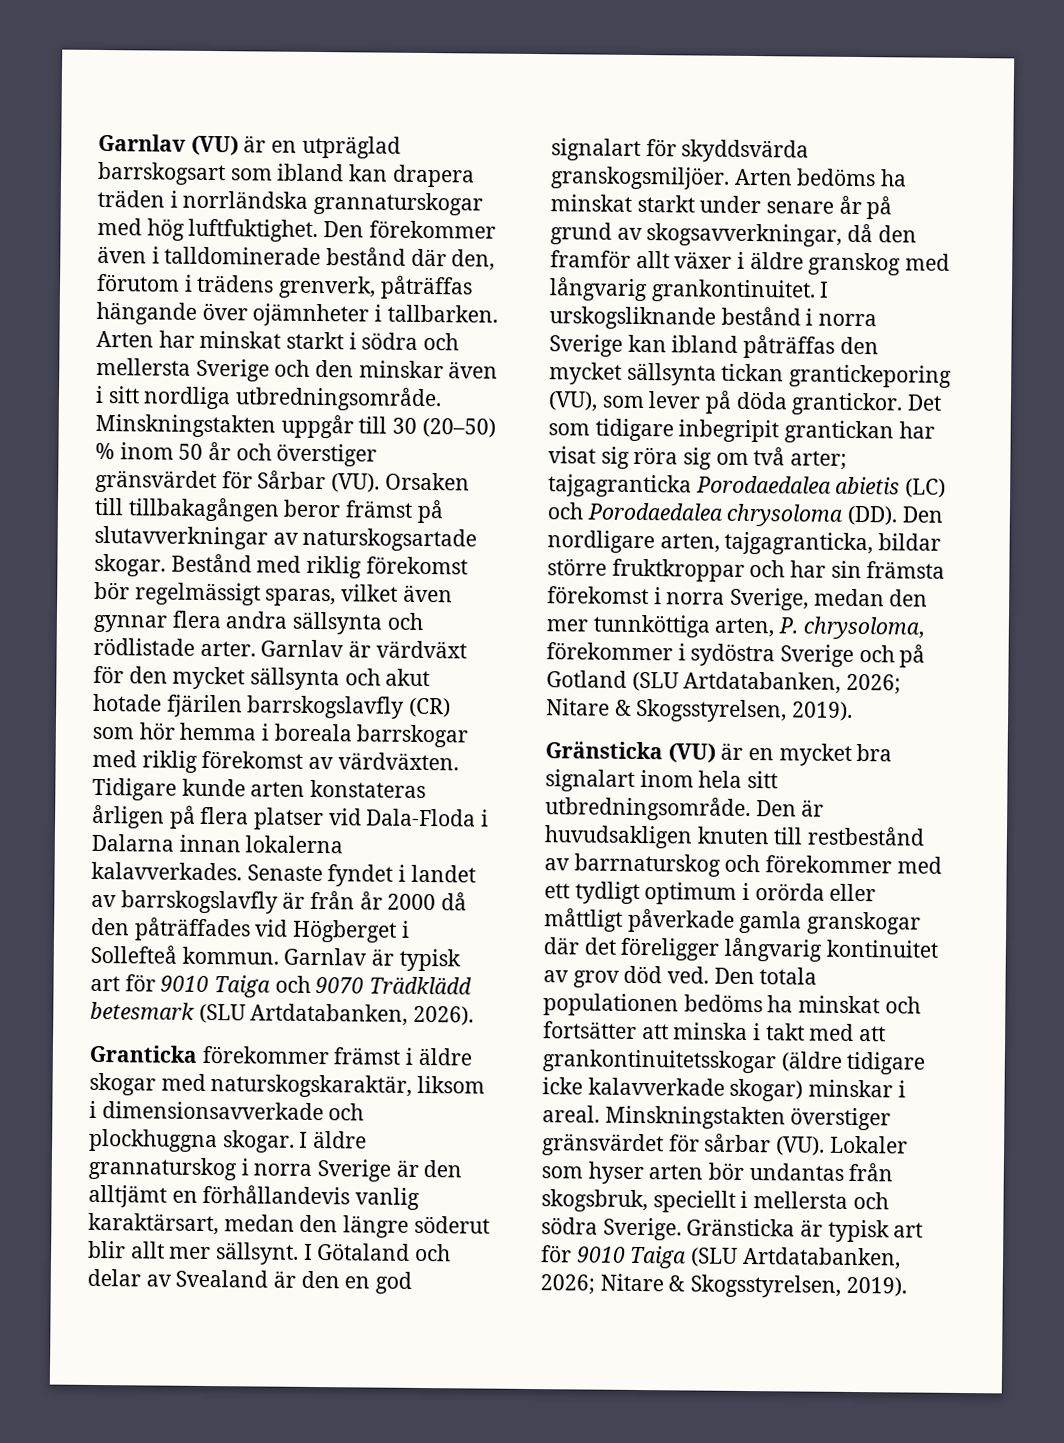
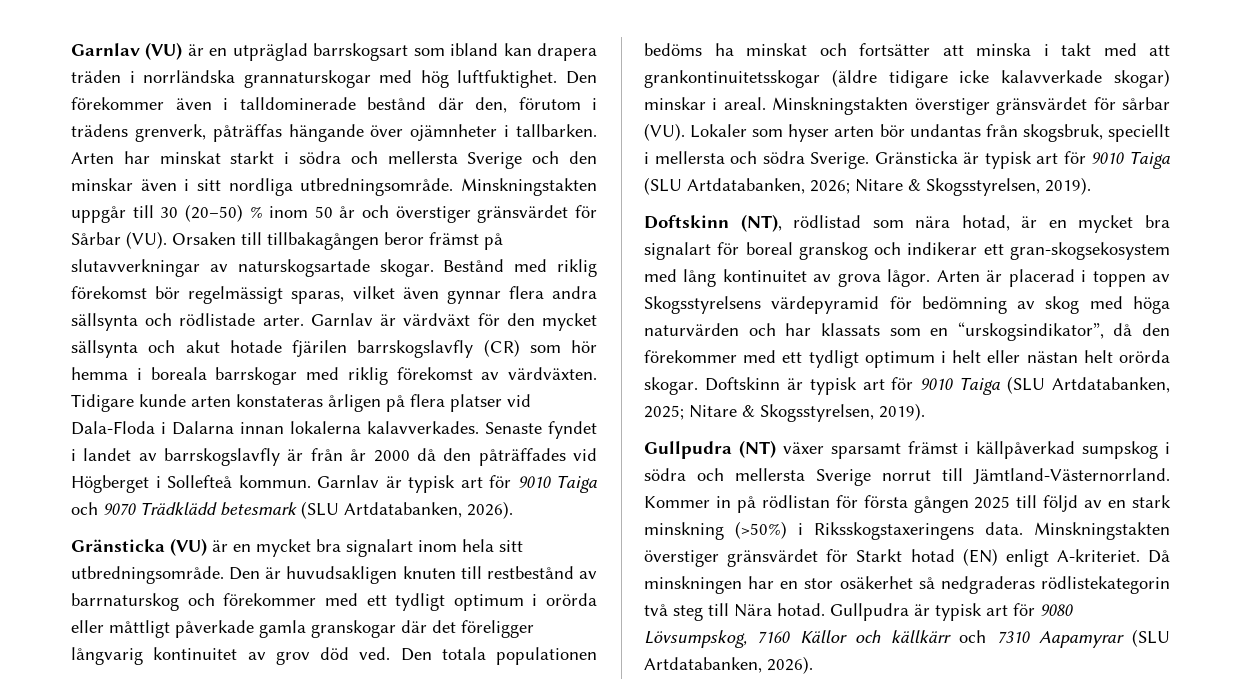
- Granticka förekommer främst i äldre skogar med naturskogskaraktär, liksom i dimensionsavverkade och plockhuggna skogar. I äldre grannaturskog i norra Sverige är den alltjämt en förhållandevis vanlig karaktärsart, medan den längre söderut blir allt mer sällsynt. I Götaland och delar av Svealand är den en god signalart för skyddsvärda granskogsmiljöer. Arten bedöms ha minskat starkt under senare år på grund av skogsavverkningar, då den framför allt växer i äldre granskog med långvarig grankontinuitet. I urskogsliknande bestånd i norra Sverige kan ibland påträffas den mycket sällsynta tickan grantickeporing (VU), som lever på döda grantickor. Det som tidigare inbegripit grantickan har visat sig röra sig om två arter; tajgagranticka Porodaedalea abietis (LC) och Porodaedalea chrysoloma (DD). Den nordligare arten, tajgagranticka, bildar större fruktkroppar och har sin främsta förekomst i norra Sverige, medan den mer tunnköttiga arten, P. chrysoloma, förekommer i sydöstra Sverige och på Gotland (SLU Artdatabanken, 2026; Nitare & Skogsstyrelsen, 2019).
+ Doftskinn (NT), rödlistad som nära hotad, är en mycket bra signalart för boreal granskog och indikerar ett gran-skogsekosystem med lång kontinuitet av grova lågor. Arten är placerad i toppen av Skogsstyrelsens värdepyramid för bedömning av skog med höga naturvärden och har klassats som en “urskogsindikator”, då den förekommer med ett tydligt optimum i helt eller nästan helt orörda skogar. Doftskinn är typisk art för 9010 Taiga (SLU Artdatabanken, 2025; Nitare & Skogsstyrelsen, 2019).
+ Gullpudra (NT) växer sparsamt främst i källpåverkad sumpskog i södra och mellersta Sverige norrut till Jämtland-Västernorrland. Kommer in på rödlistan för första gången 2025 till följd av en stark minskning (>50%) i Riksskogstaxeringens data. Minskningstakten överstiger gränsvärdet för Starkt hotad (EN) enligt A-kriteriet. Då minskningen har en stor osäkerhet så nedgraderas rödlistekategorin två steg till Nära hotad. Gullpudra är typisk art för 9080 Lövsumpskog, 7160 Källor och källkärr och 7310 Aapamyrar (SLU Artdatabanken, 2026).

